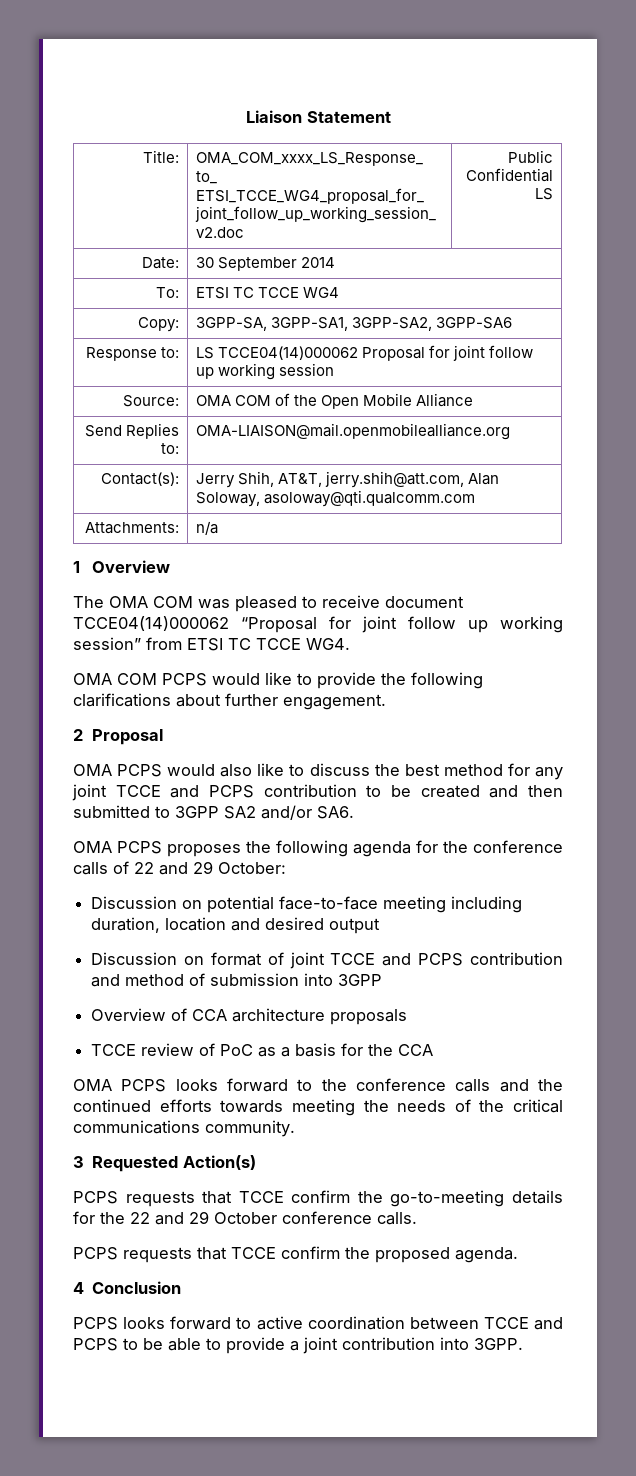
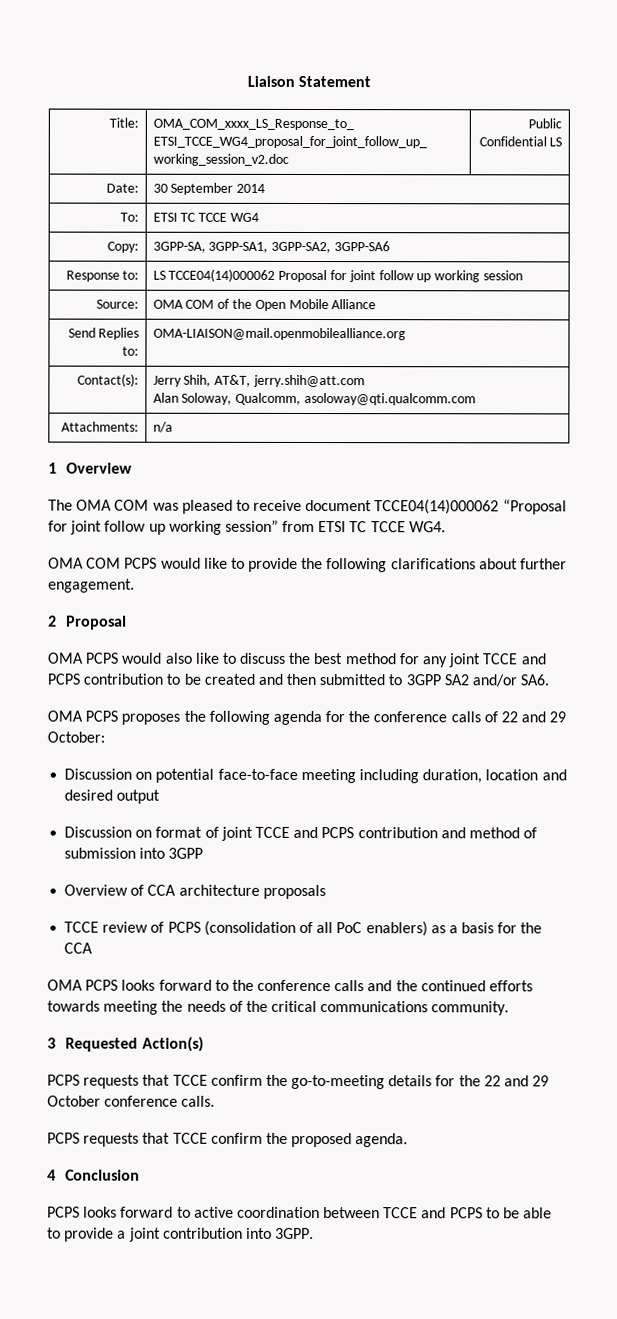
- Contact(s): | Jerry Shih, AT&T, jerry.shih@att.com, Alan Soloway, asoloway@qti.qualcomm.com
+ Contact(s): | Jerry Shih, AT&T, jerry.shih@att.com
+ Alan Soloway, Qualcomm, asoloway@qti.qualcomm.com
- TCCE review of PoC as a basis for the CCA
+ TCCE review of PCPS (consolidation of all PoC enablers) as a basis for the CCA

